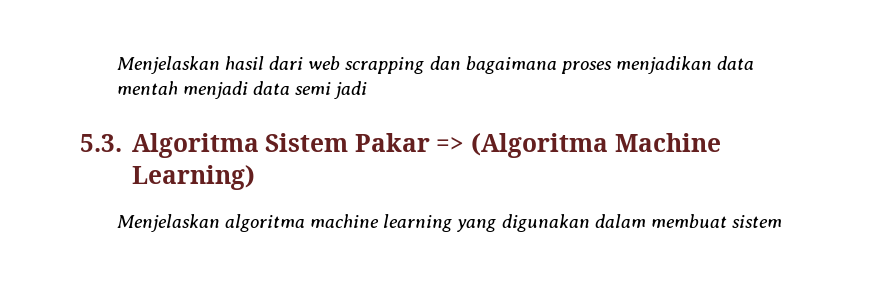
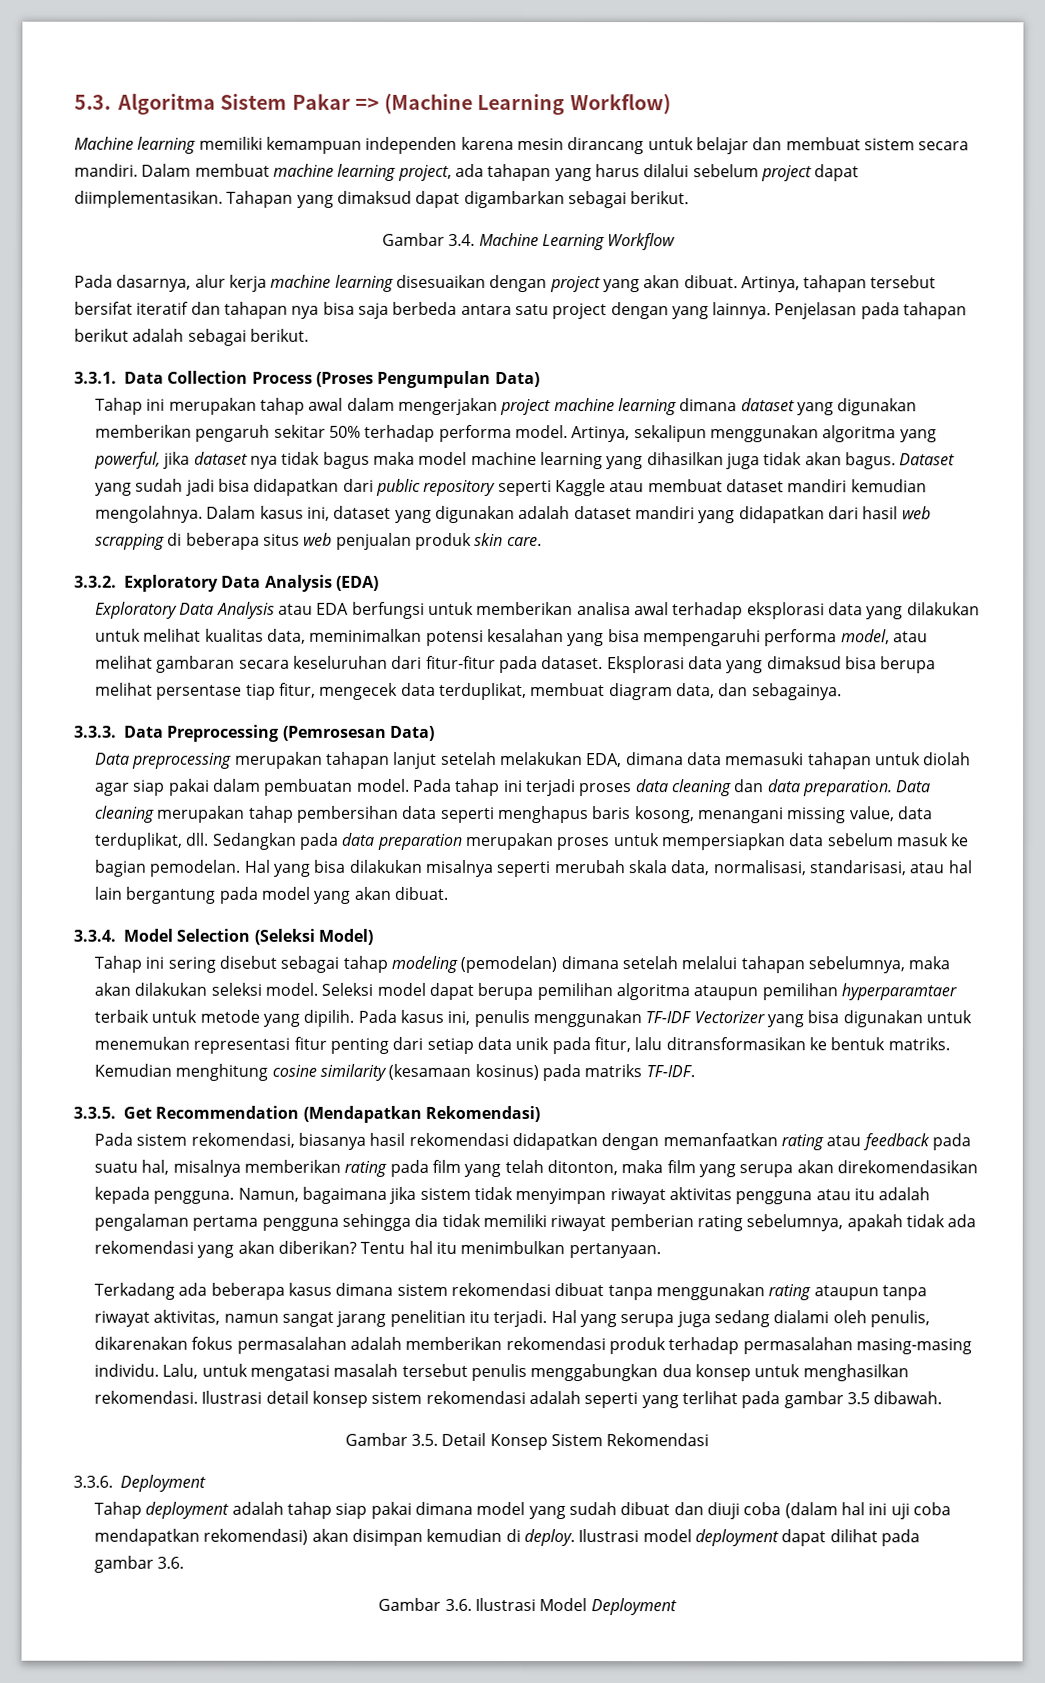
- Menjelaskan hasil dari web scrapping dan bagaimana proses menjadikan data mentah menjadi data semi jadi
- 5.3. Algoritma Sistem Pakar => (Algoritma Machine Learning)
- Menjelaskan algoritma machine learning yang digunakan dalam membuat sistem
+ 5.3. Algoritma Sistem Pakar => (Machine Learning Workflow)
+ Machine learning memiliki kemampuan independen karena mesin dirancang untuk belajar dan membuat sistem secara mandiri. Dalam membuat machine learning project, ada tahapan yang harus dilalui sebelum project dapat diimplementasikan. Tahapan yang dimaksud dapat digambarkan sebagai berikut.
+ Gambar 3.4. Machine Learning Workflow
+ Pada dasarnya, alur kerja machine learning disesuaikan dengan project yang akan dibuat. Artinya, tahapan tersebut bersifat iteratif dan tahapan nya bisa saja berbeda antara satu project dengan yang lainnya. Penjelasan pada tahapan berikut adalah sebagai berikut.
+ 3.3.1. Data Collection Process (Proses Pengumpulan Data)
+ Tahap ini merupakan tahap awal dalam mengerjakan project machine learning dimana dataset yang digunakan memberikan pengaruh sekitar 50% terhadap performa model. Artinya, sekalipun menggunakan algoritma yang powerful, jika dataset nya tidak bagus maka model machine learning yang dihasilkan juga tidak akan bagus. Dataset yang sudah jadi bisa didapatkan dari public repository seperti Kaggle atau membuat dataset mandiri kemudian mengolahnya. Dalam kasus ini, dataset yang digunakan adalah dataset mandiri yang didapatkan dari hasil web scrapping di beberapa situs web penjualan produk skin care.
+ 3.3.2. Exploratory Data Analysis (EDA)
+ Exploratory Data Analysis atau EDA berfungsi untuk memberikan analisa awal terhadap eksplorasi data yang dilakukan untuk melihat kualitas data, meminimalkan potensi kesalahan yang bisa mempengaruhi performa model, atau melihat gambaran secara keseluruhan dari fitur-fitur pada dataset. Eksplorasi data yang dimaksud bisa berupa melihat persentase tiap fitur, mengecek data terduplikat, membuat diagram data, dan sebagainya.
+ 3.3.3. Data Preprocessing (Pemrosesan Data)
+ Data preprocessing merupakan tahapan lanjut setelah melakukan EDA, dimana data memasuki tahapan untuk diolah agar siap pakai dalam pembuatan model. Pada tahap ini terjadi proses data cleaning dan data preparation. Data cleaning merupakan tahap pembersihan data seperti menghapus baris kosong, menangani missing value, data terduplikat, dll. Sedangkan pada data preparation merupakan proses untuk mempersiapkan data sebelum masuk ke bagian pemodelan. Hal yang bisa dilakukan misalnya seperti merubah skala data, normalisasi, standarisasi, atau hal lain bergantung pada model yang akan dibuat.
+ 3.3.4. Model Selection (Seleksi Model)
+ Tahap ini sering disebut sebagai tahap modeling (pemodelan) dimana setelah melalui tahapan sebelumnya, maka akan dilakukan seleksi model. Seleksi model dapat berupa pemilihan algoritma ataupun pemilihan hyperparamtaer terbaik untuk metode yang dipilih. Pada kasus ini, penulis menggunakan TF-IDF Vectorizer yang bisa digunakan untuk menemukan representasi fitur penting dari setiap data unik pada fitur, lalu ditransformasikan ke bentuk matriks. Kemudian menghitung cosine similarity (kesamaan kosinus) pada matriks TF-IDF.
+ 3.3.5. Get Recommendation (Mendapatkan Rekomendasi)
+ Pada sistem rekomendasi, biasanya hasil rekomendasi didapatkan dengan memanfaatkan rating atau feedback pada suatu hal, misalnya memberikan rating pada film yang telah ditonton, maka film yang serupa akan direkomendasikan kepada pengguna. Namun, bagaimana jika sistem tidak menyimpan riwayat aktivitas pengguna atau itu adalah pengalaman pertama pengguna sehingga dia tidak memiliki riwayat pemberian rating sebelumnya, apakah tidak ada rekomendasi yang akan diberikan? Tentu hal itu menimbulkan pertanyaan.
+ Terkadang ada beberapa kasus dimana sistem rekomendasi dibuat tanpa menggunakan rating ataupun tanpa riwayat aktivitas, namun sangat jarang penelitian itu terjadi. Hal yang serupa juga sedang dialami oleh penulis, dikarenakan fokus permasalahan adalah memberikan rekomendasi produk terhadap permasalahan masing-masing individu. Lalu, untuk mengatasi masalah tersebut penulis menggabungkan dua konsep untuk menghasilkan rekomendasi. Ilustrasi detail konsep sistem rekomendasi adalah seperti yang terlihat pada gambar 3.5 dibawah.
+ Gambar 3.5. Detail Konsep Sistem Rekomendasi
+ 3.3.6. Deployment
+ Tahap deployment adalah tahap siap pakai dimana model yang sudah dibuat dan diuji coba (dalam hal ini uji coba mendapatkan rekomendasi) akan disimpan kemudian di deploy. Ilustrasi model deployment dapat dilihat pada gambar 3.6.
+ Gambar 3.6. Ilustrasi Model Deployment

